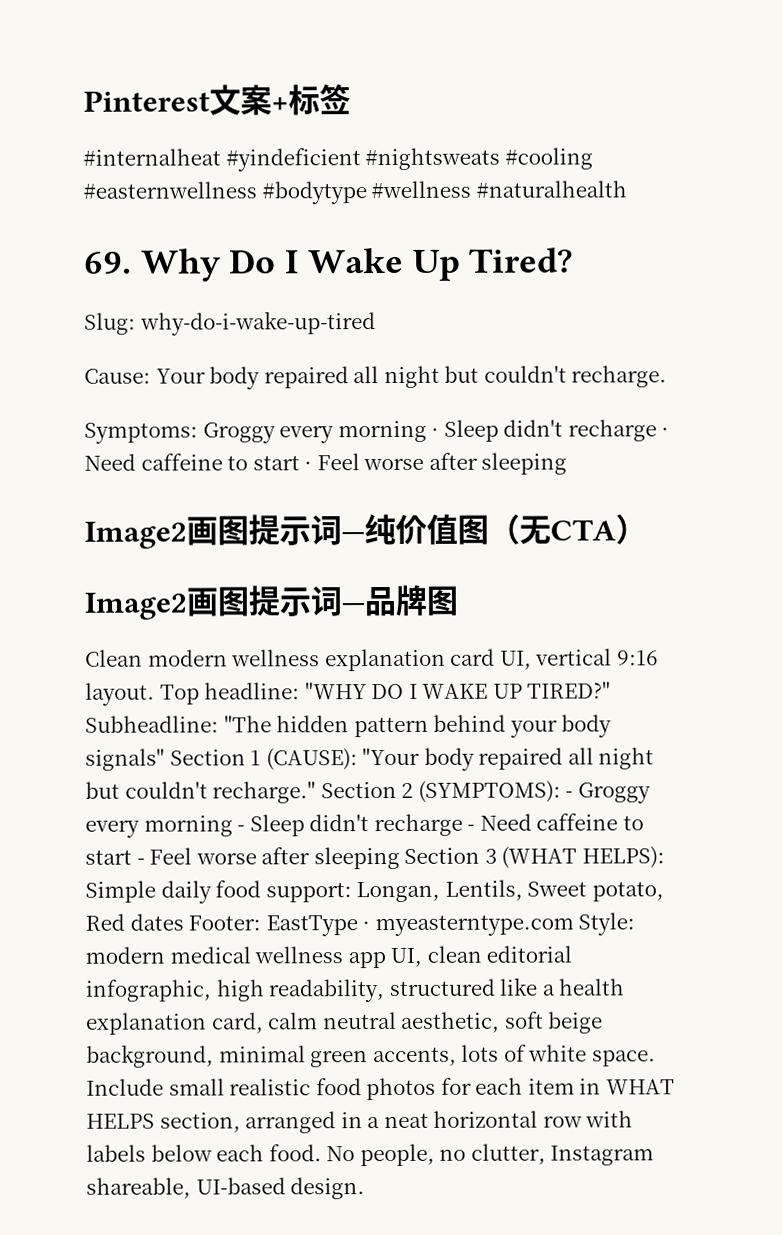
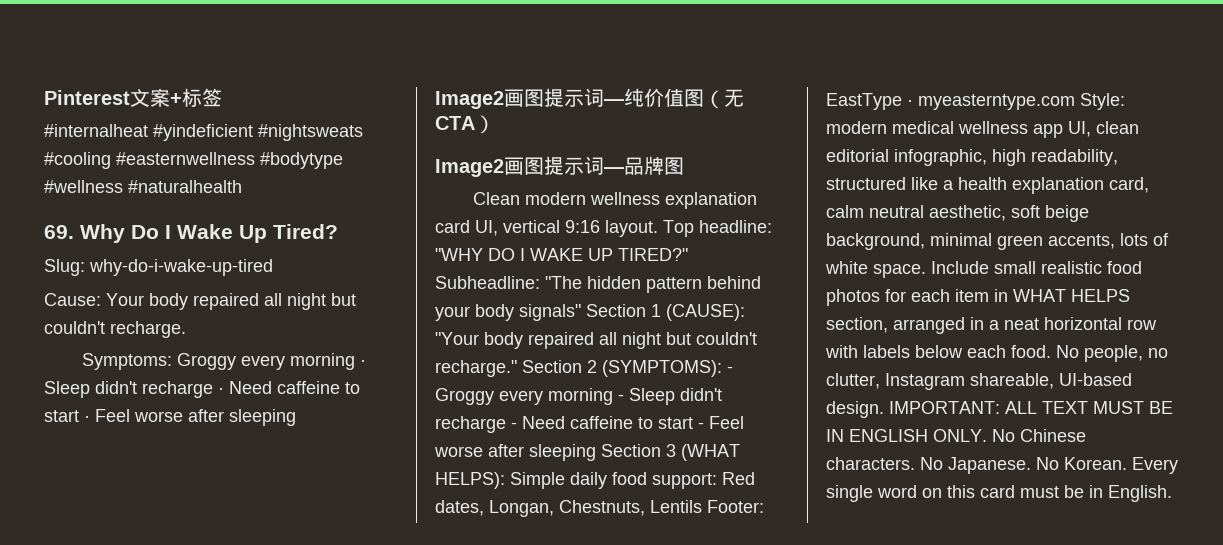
- Longan, Lentils, Sweet potato, Red dates Footer:
+ Red dates, Longan, Chestnuts, Lentils Footer:
+ IMPORTANT: ALL TEXT MUST BE IN ENGLISH ONLY. No Chinese characters. No Japanese. No Korean. Every single word on this card must be in English.

